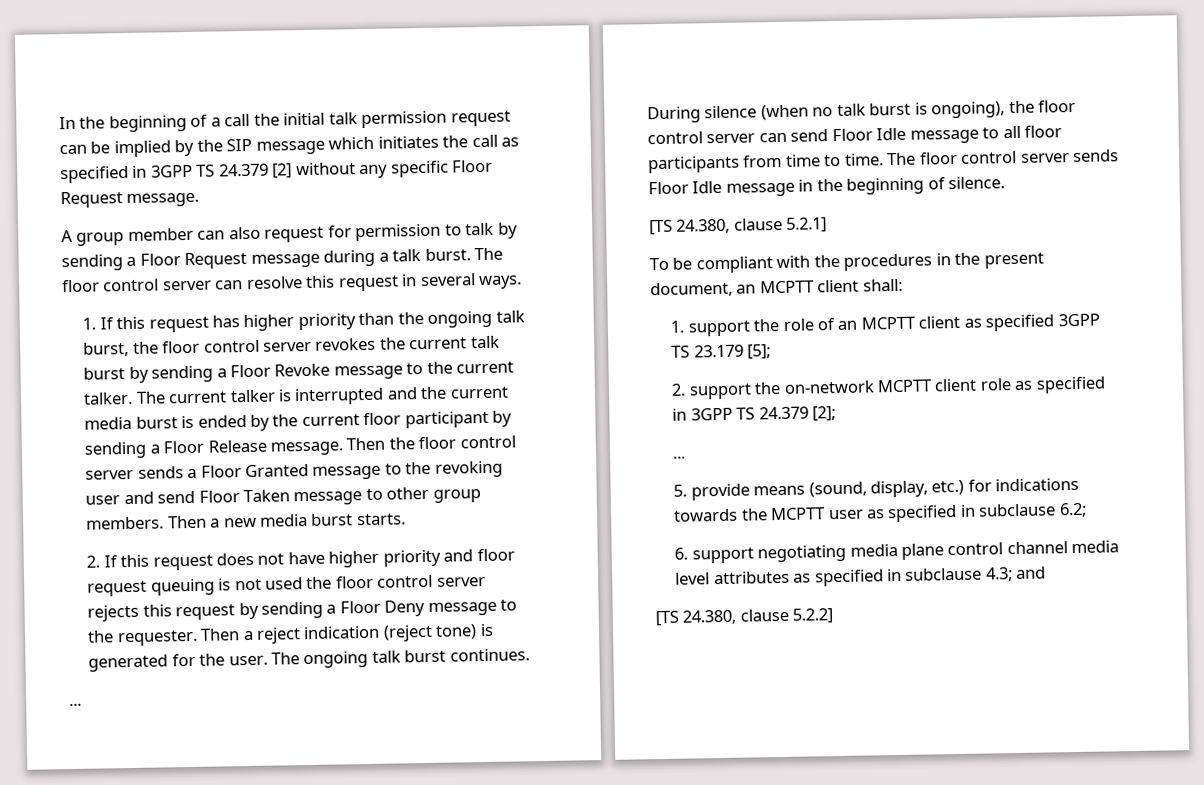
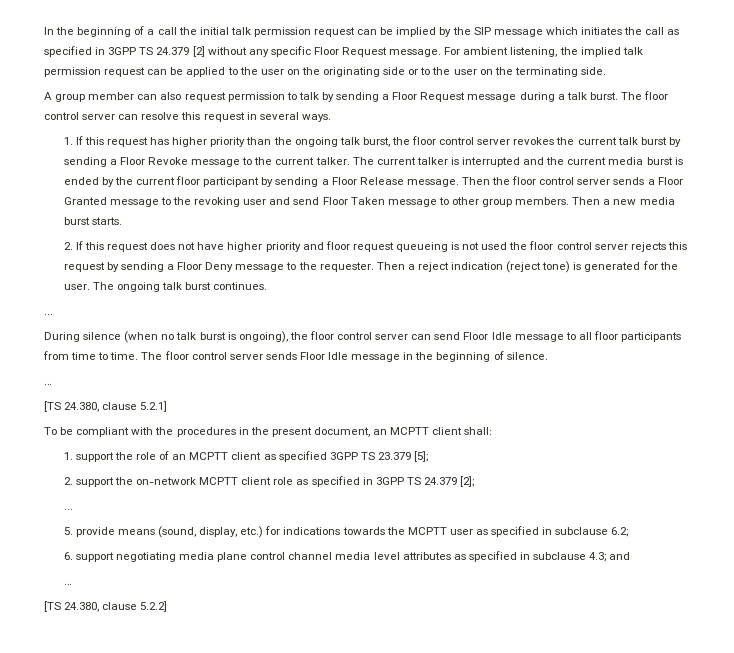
+ For ambient listening, the implied talk permission request can be applied to the user on the originating side or to the user on the terminating side.
- A group member can also request for permission to talk by sending a Floor Request message during a talk burst.
+ A group member can also request permission to talk by sending a Floor Request message during a talk burst.
- 2. If this request does not have higher priority and floor request queuing is not used the floor control server rejects this request by sending a Floor Deny message to the requester.
+ 2. If this request does not have higher priority and floor request queueing is not used the floor control server rejects this request by sending a Floor Deny message to the requester.
  The floor control server sends Floor Idle message in the beginning of silence.
+ …
- 1. support the role of an MCPTT client as specified 3GPP TS 23.179 [5];
+ 1. support the role of an MCPTT client as specified 3GPP TS 23.379 [5];
  6. support negotiating media plane control channel media level attributes as specified in subclause 4.3; and
+ …

